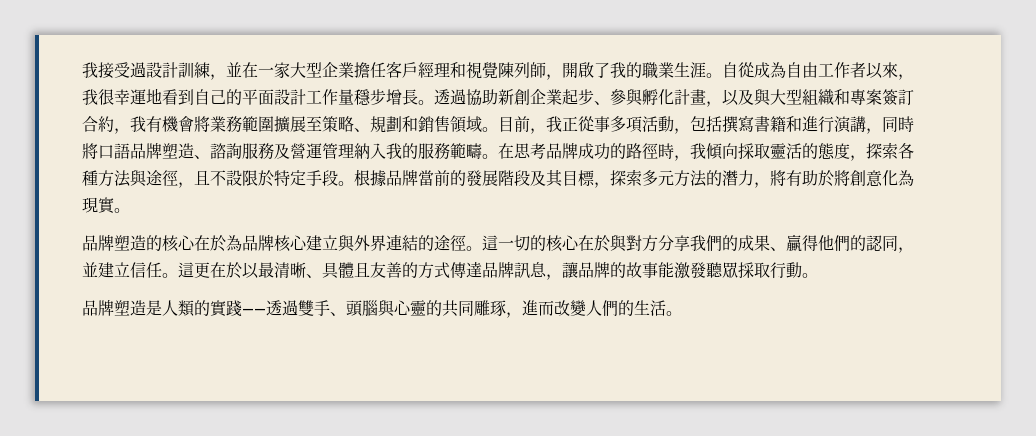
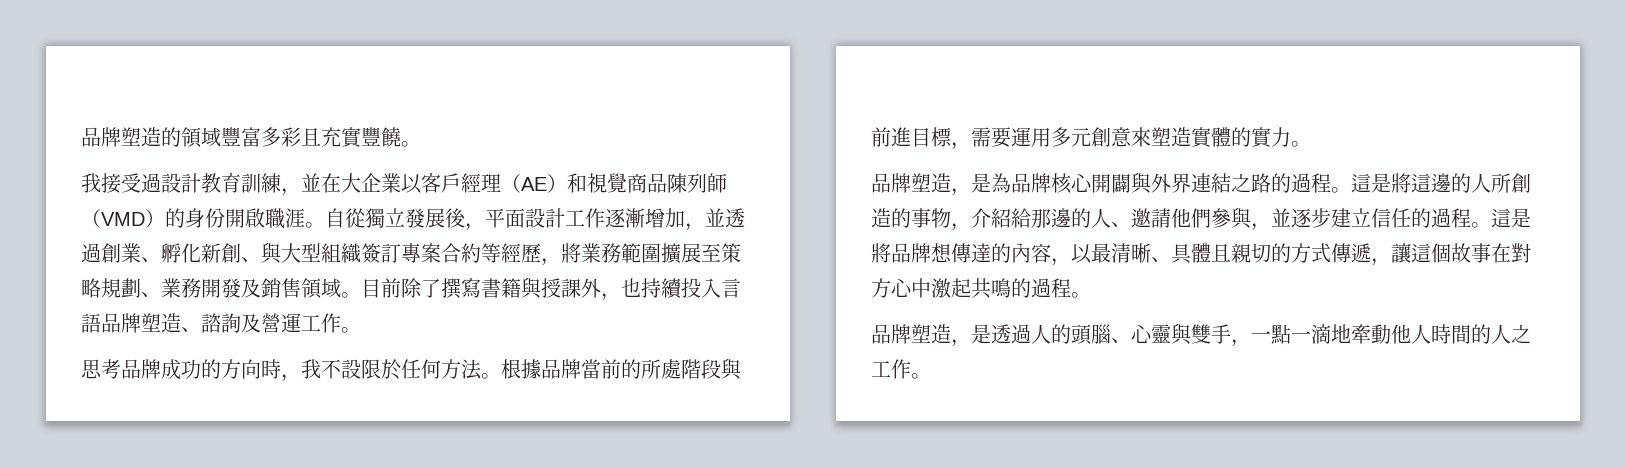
+ 品牌塑造的領域豐富多彩且充實豐饒。
- 我接受過設計訓練，並在一家大型企業擔任客戶經理和視覺陳列師，開啟了我的職業生涯。自從成為自由工作者以來，我很幸運地看到自己的平面設計工作量穩步增長。透過協助新創企業起步、參與孵化計畫，以及與大型組織和專案簽訂合約，我有機會將業務範圍擴展至策略、規劃和銷售領域。目前，我正從事多項活動，包括撰寫書籍和進行演講，同時將口語品牌塑造、諮詢服務及營運管理納入我的服務範疇。在思考品牌成功的路徑時，我傾向採取靈活的態度，探索各種方法與途徑，且不設限於特定手段。根據品牌當前的發展階段及其目標，探索多元方法的潛力，將有助於將創意化為現實。
- 品牌塑造的核心在於為品牌核心建立與外界連結的途徑。這一切的核心在於與對方分享我們的成果、贏得他們的認同，並建立信任。這更在於以最清晰、具體且友善的方式傳達品牌訊息，讓品牌的故事能激發聽眾採取行動。
- 品牌塑造是人類的實踐——透過雙手、頭腦與心靈的共同雕琢，進而改變人們的生活。
+ 我接受過設計教育訓練，並在大企業以客戶經理（AE）和視覺商品陳列師（VMD）的身份開啟職涯。自從獨立發展後，平面設計工作逐漸增加，並透過創業、孵化新創、與大型組織簽訂專案合約等經歷，將業務範圍擴展至策略規劃、業務開發及銷售領域。目前除了撰寫書籍與授課外，也持續投入言語品牌塑造、諮詢及營運工作。
+ 思考品牌成功的方向時，我不設限於任何方法。根據品牌當前的所處階段與前進目標，需要運用多元創意來塑造實體的實力。
+ 品牌塑造，是為品牌核心開闢與外界連結之路的過程。這是將這邊的人所創造的事物，介紹給那邊的人、邀請他們參與，並逐步建立信任的過程。這是將品牌想傳達的內容，以最清晰、具體且親切的方式傳遞，讓這個故事在對方心中激起共鳴的過程。
+ 品牌塑造，是透過人的頭腦、心靈與雙手，一點一滴地牽動他人時間的人之工作。

